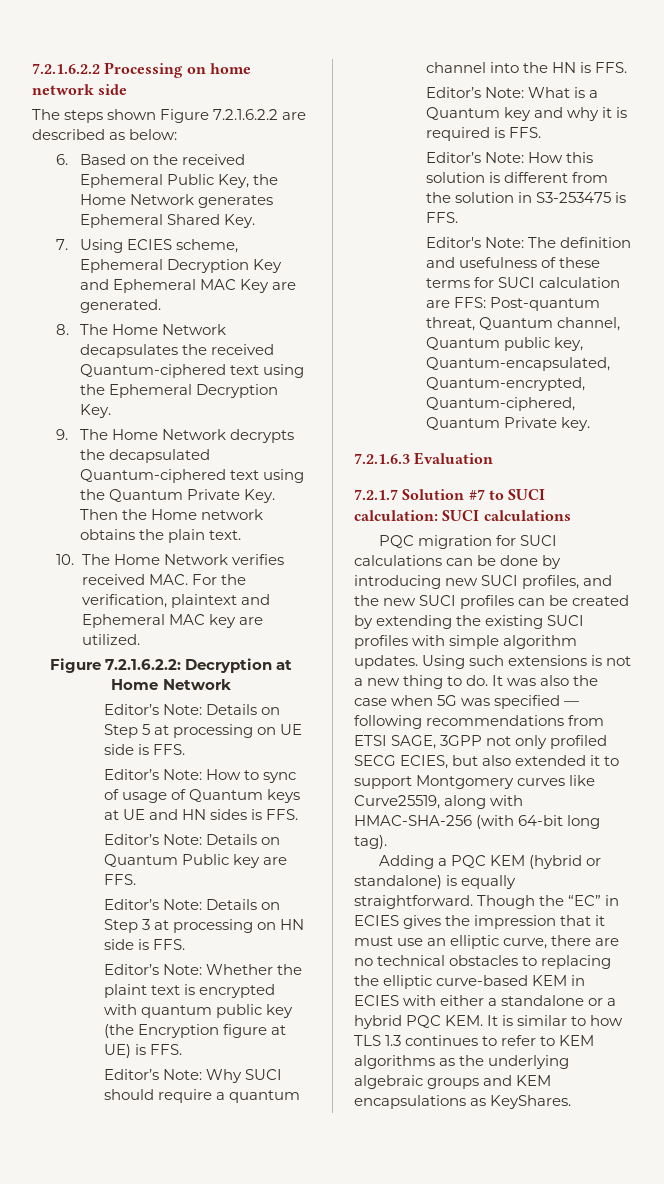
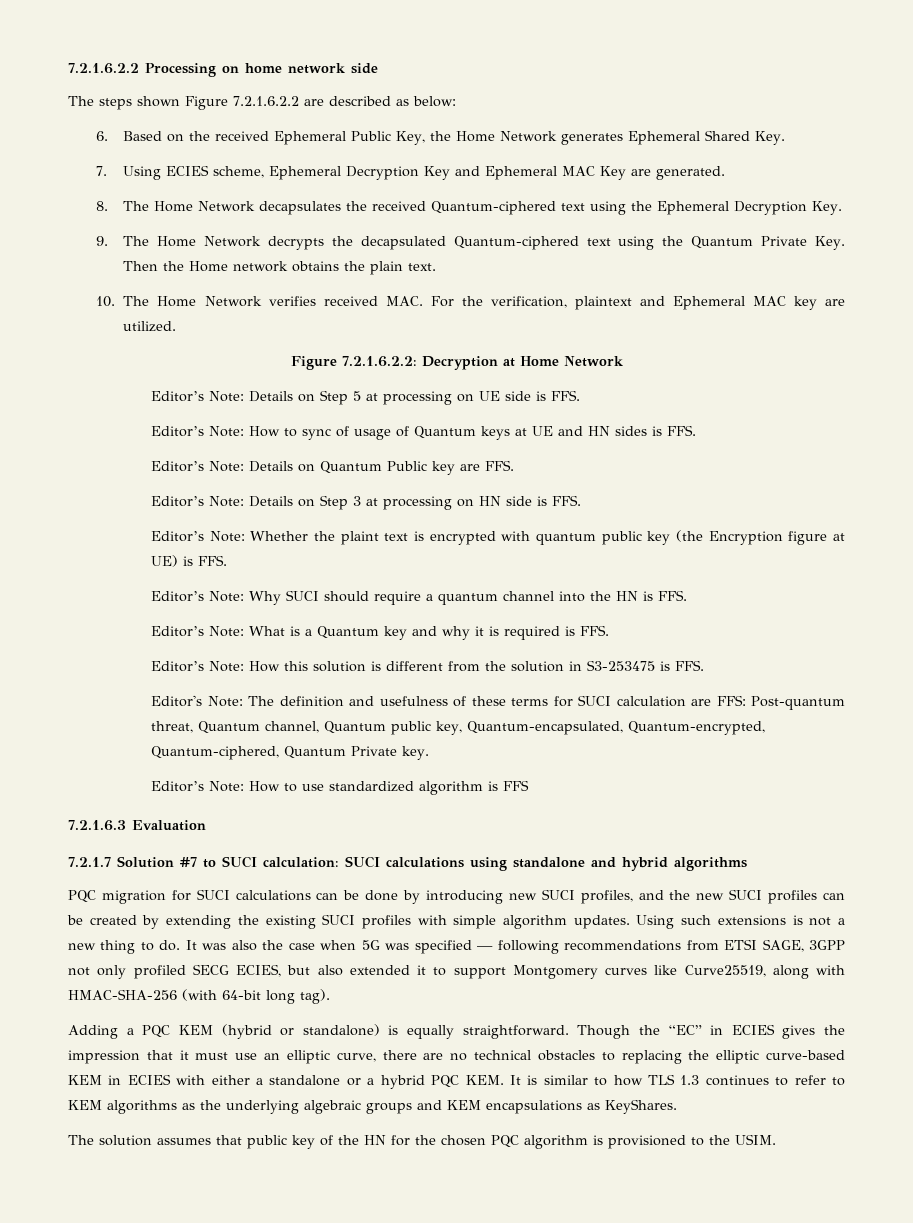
+ Editor’s Note: How to use standardized algorithm is FFS
- 7.2.1.7 Solution #7 to SUCI calculation: SUCI calculations
+ 7.2.1.7 Solution #7 to SUCI calculation: SUCI calculations using standalone and hybrid algorithms
+ The solution assumes that public key of the HN for the chosen PQC algorithm is provisioned to the USIM.

